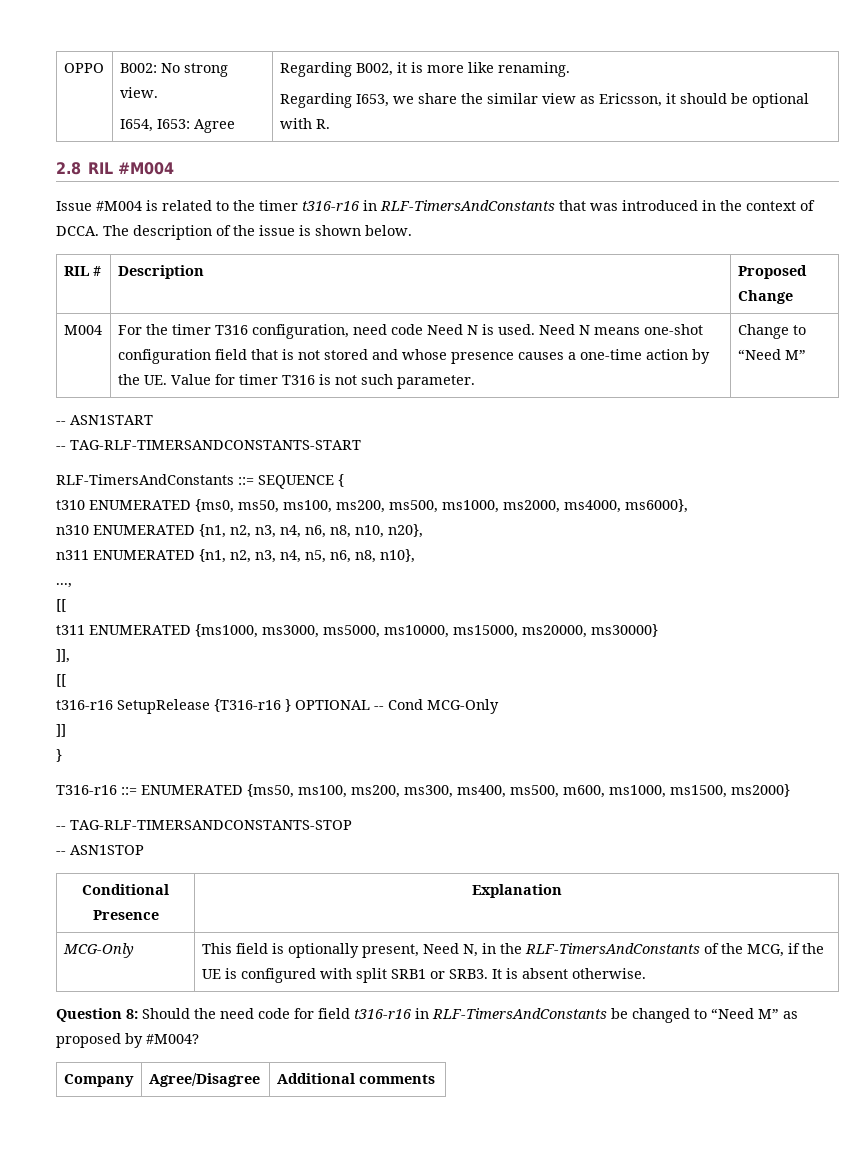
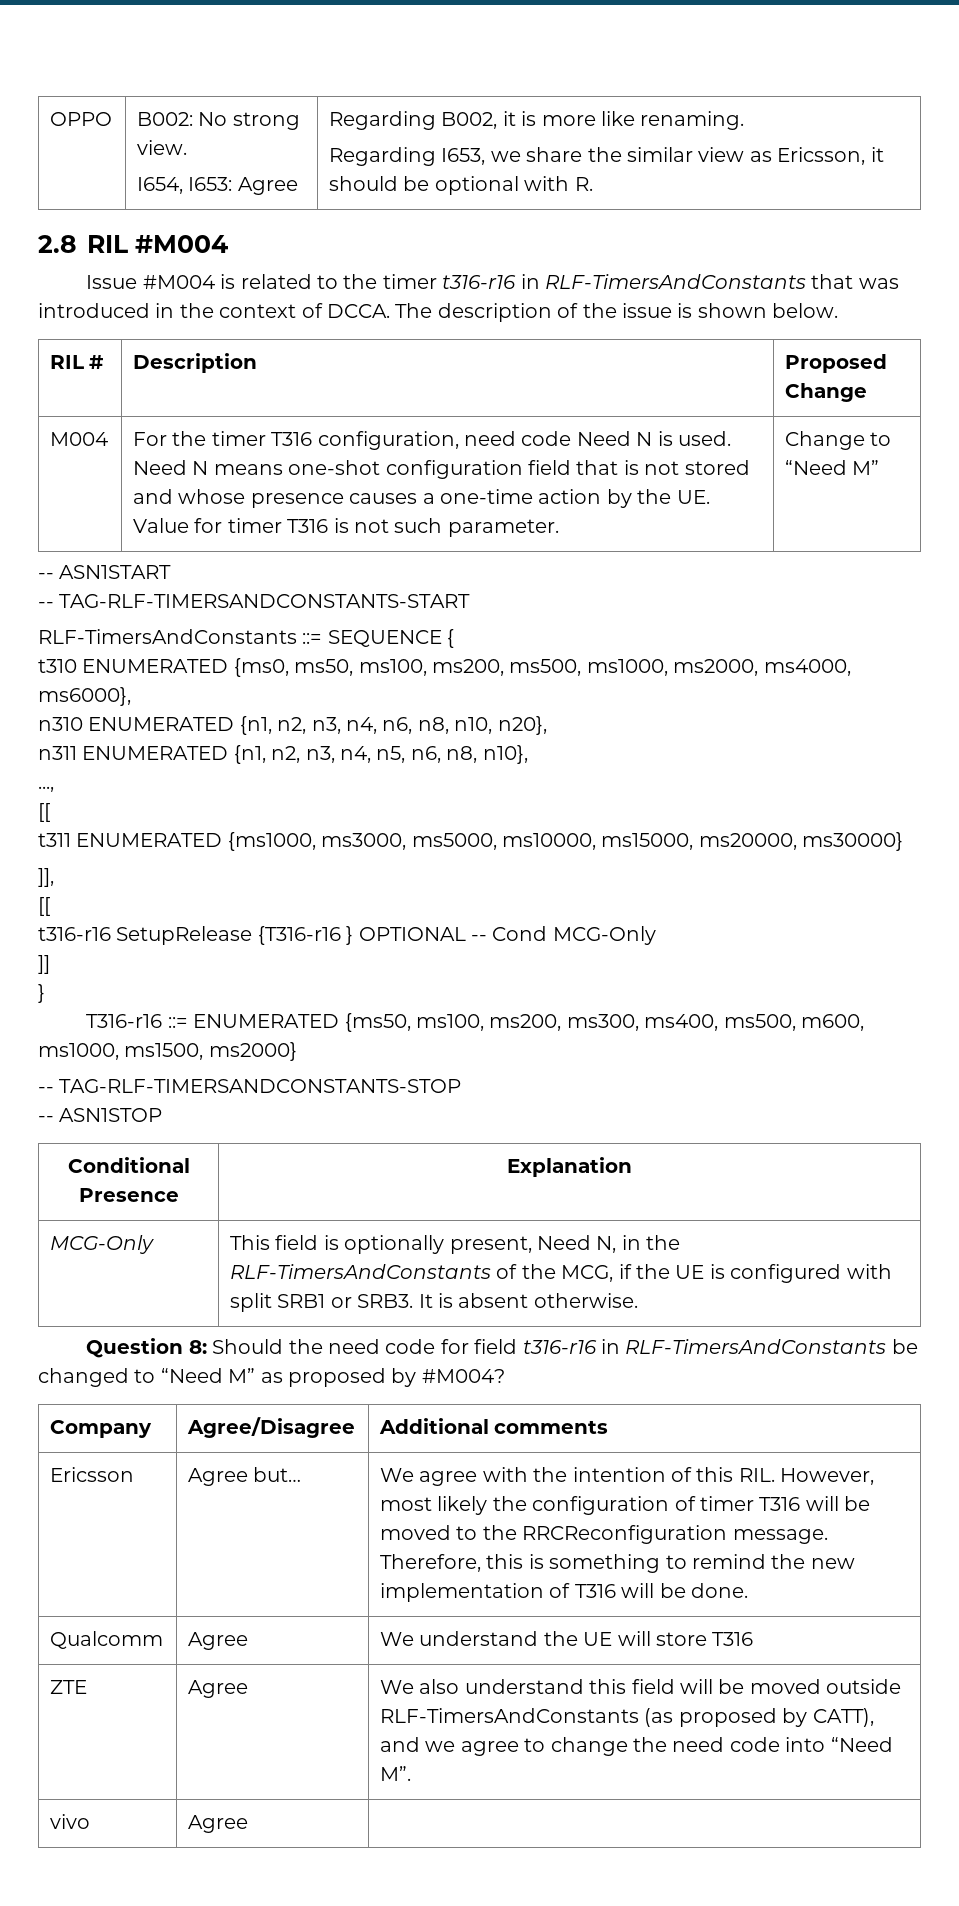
+ Ericsson | Agree but… | We agree with the intention of this RIL. However, most likely the configuration of timer T316 will be moved to the RRCReconfiguration message. Therefore, this is something to remind the new implementation of T316 will be done.
+ Qualcomm | Agree | We understand the UE will store T316
+ ZTE | Agree | We also understand this field will be moved outside RLF-TimersAndConstants (as proposed by CATT), and we agree to change the need code into “Need M”.
+ vivo | Agree |

